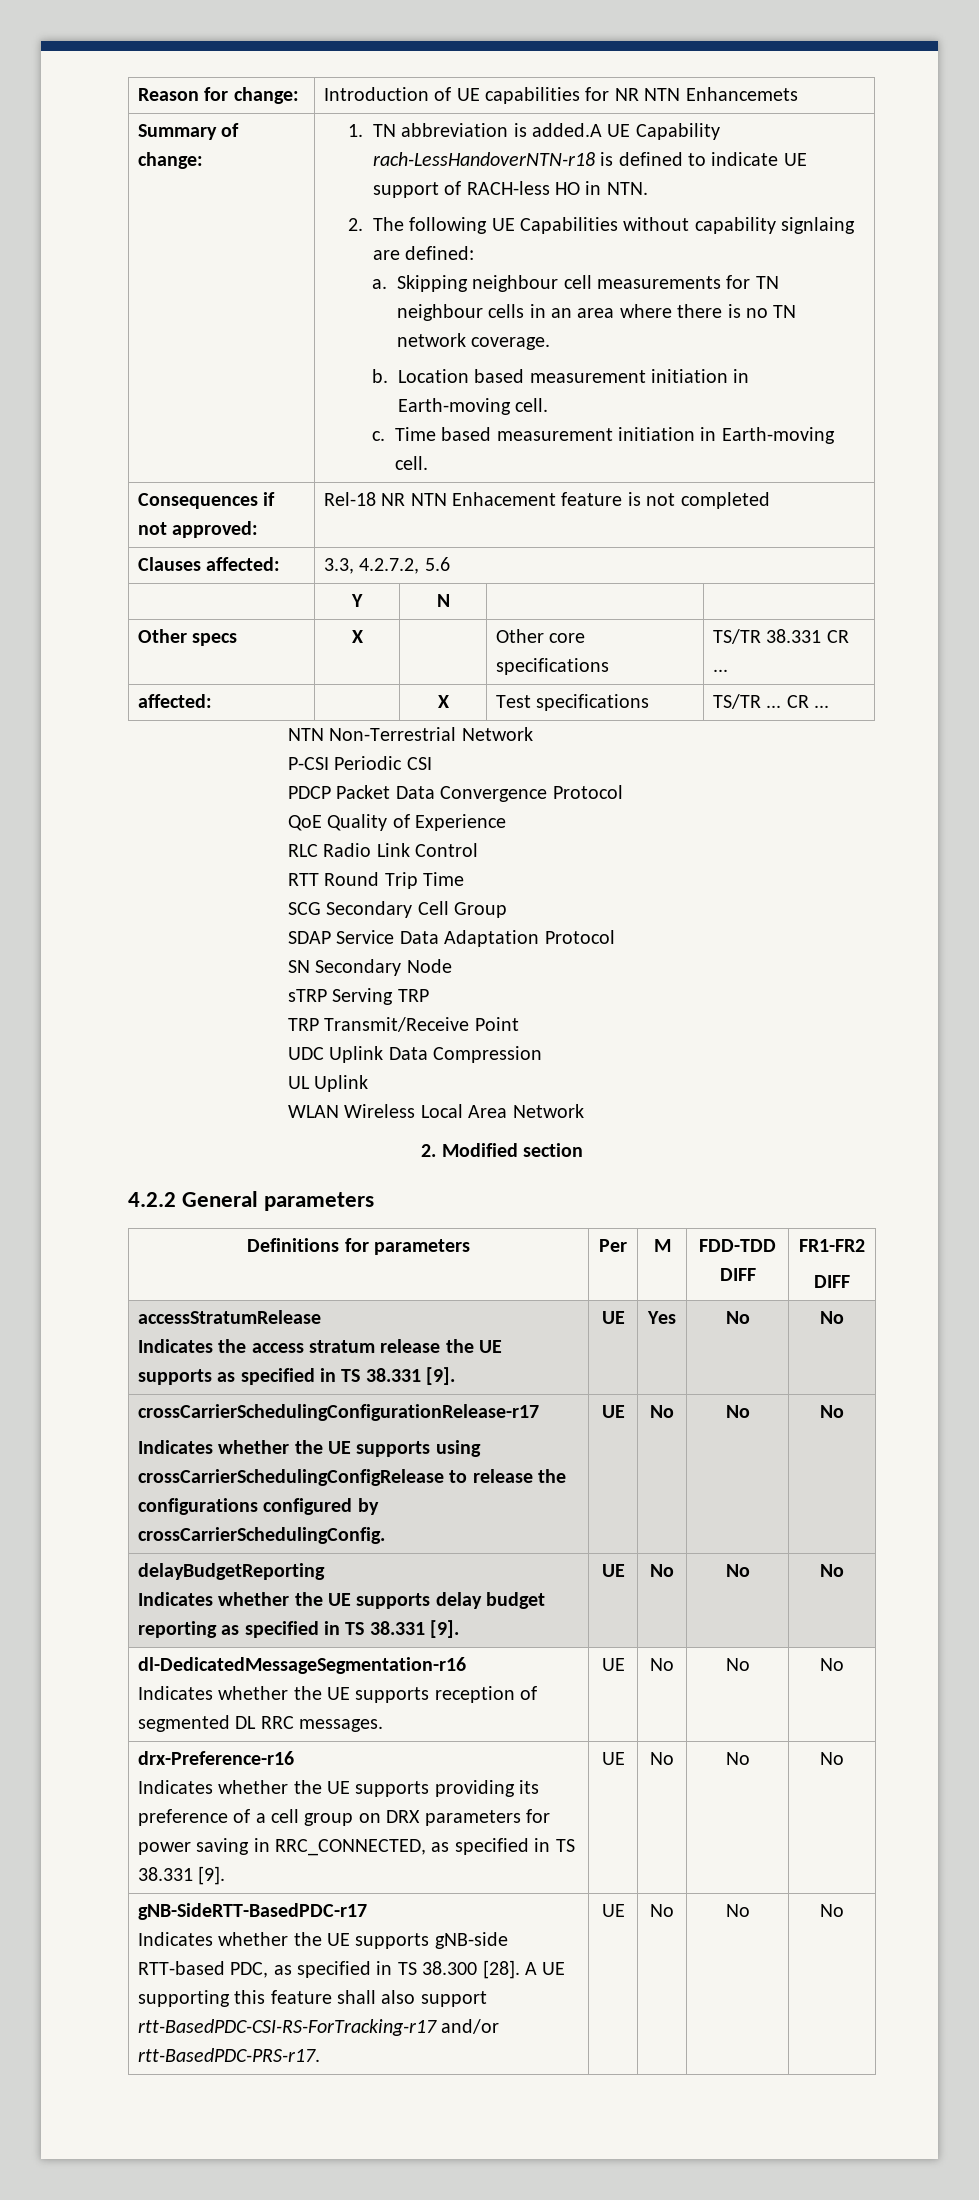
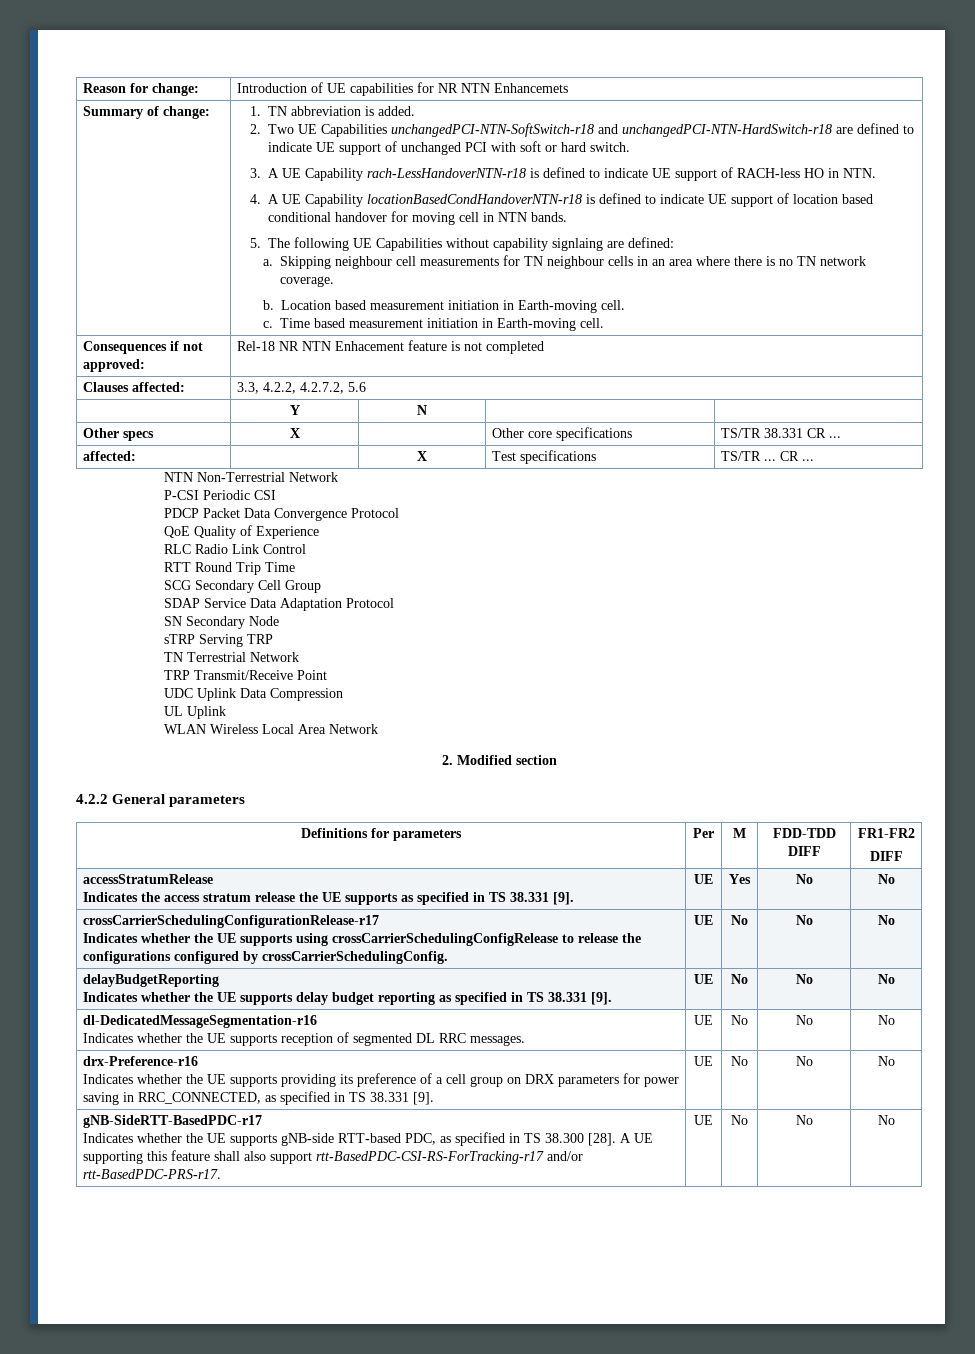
- 1. TN abbreviation is added.A UE Capability rach-LessHandoverNTN-r18 is defined to indicate UE support of RACH-less HO in NTN.
+ 1. TN abbreviation is added.
+ 2. Two UE Capabilities unchangedPCI-NTN-SoftSwitch-r18 and unchangedPCI-NTN-HardSwitch-r18 are defined to indicate UE support of unchanged PCI with soft or hard switch.
+ 3. A UE Capability rach-LessHandoverNTN-r18 is defined to indicate UE support of RACH-less HO in NTN.
- 2. The following UE Capabilities without capability signlaing are defined:
+ 4. A UE Capability locationBasedCondHandoverNTN-r18 is defined to indicate UE support of location based conditional handover for moving cell in NTN bands.
+ 5. The following UE Capabilities without capability signlaing are defined:
- Clauses affected: | 3.3, 4.2.7.2, 5.6
+ Clauses affected: | 3.3, 4.2.2, 4.2.7.2, 5.6
+ TN Terrestrial Network

